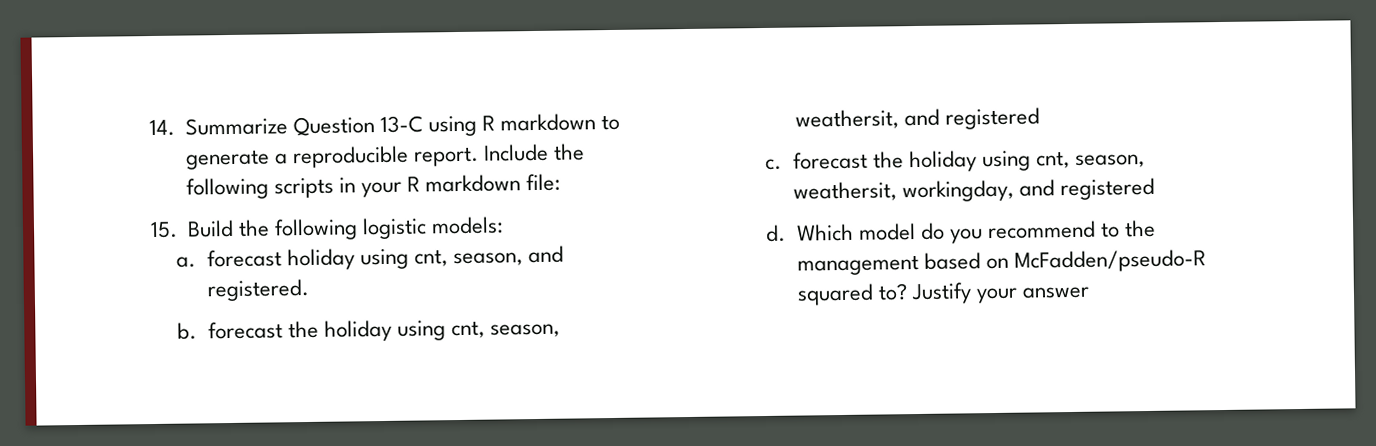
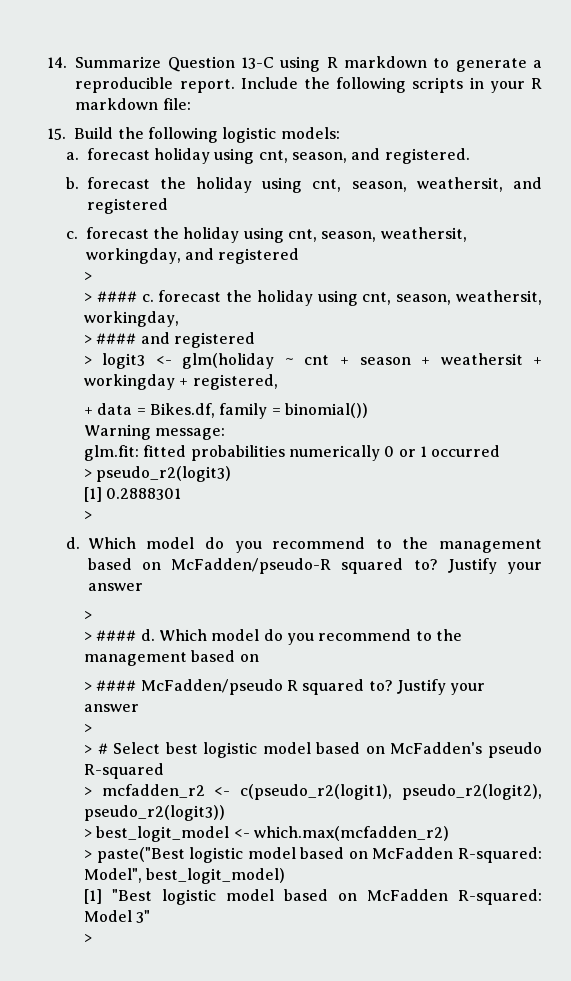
  c. forecast the holiday using cnt, season, weathersit, workingday, and registered
+ >
+ > #### c. forecast the holiday using cnt, season, weathersit, workingday,
+ > #### and registered
+ > logit3 <- glm(holiday ~ cnt + season + weathersit + workingday + registered,
+ + data = Bikes.df, family = binomial())
+ Warning message:
+ glm.fit: fitted probabilities numerically 0 or 1 occurred
+ > pseudo_r2(logit3)
+ [1] 0.2888301
+ >
  Which model do you recommend to the management based on McFadden/pseudo-R squared to? Justify your answer
+ >
+ > #### d. Which model do you recommend to the management based on
+ > #### McFadden/pseudo R squared to? Justify your answer
+ >
+ > # Select best logistic model based on McFadden's pseudo R-squared
+ > mcfadden_r2 <- c(pseudo_r2(logit1), pseudo_r2(logit2), pseudo_r2(logit3))
+ > best_logit_model <- which.max(mcfadden_r2)
+ > paste("Best logistic model based on McFadden R-squared: Model", best_logit_model)
+ [1] "Best logistic model based on McFadden R-squared: Model 3"
+ >

